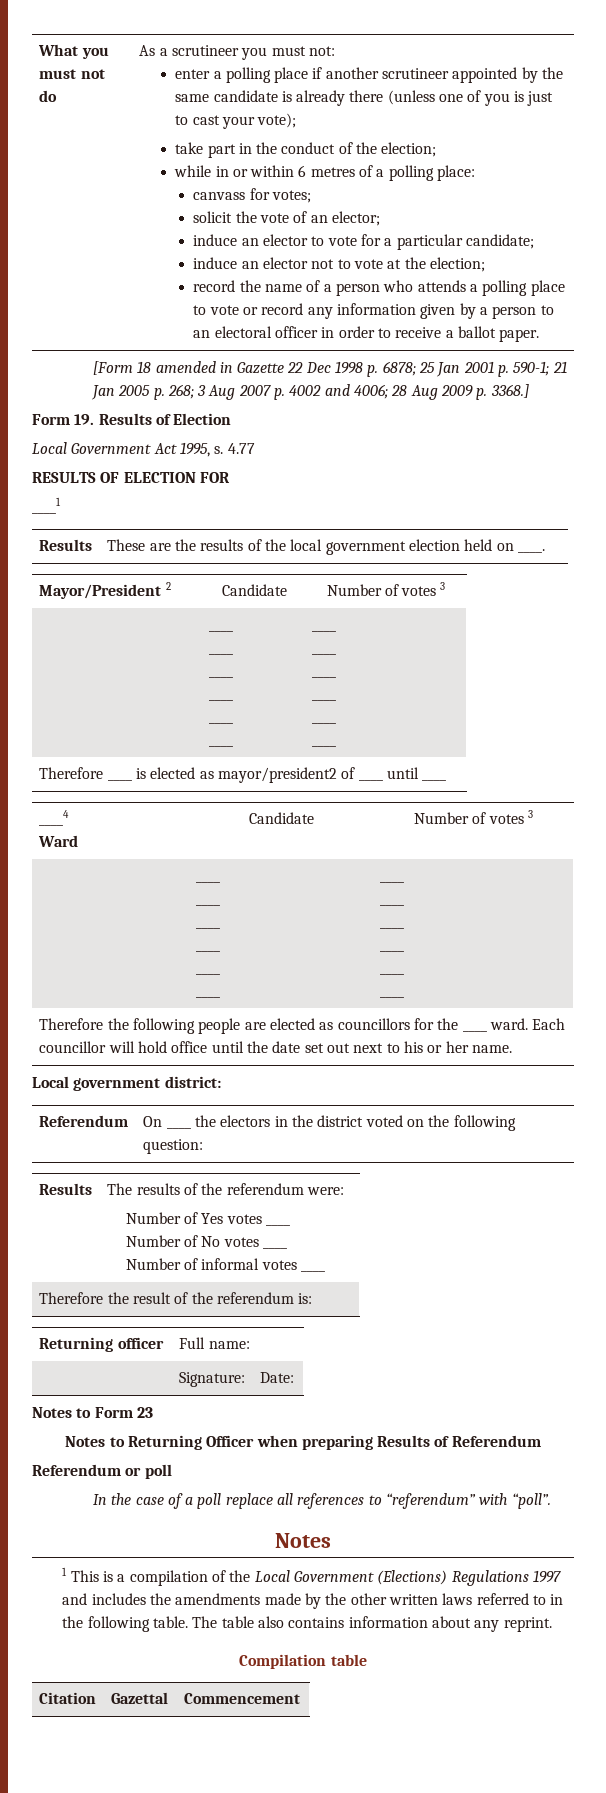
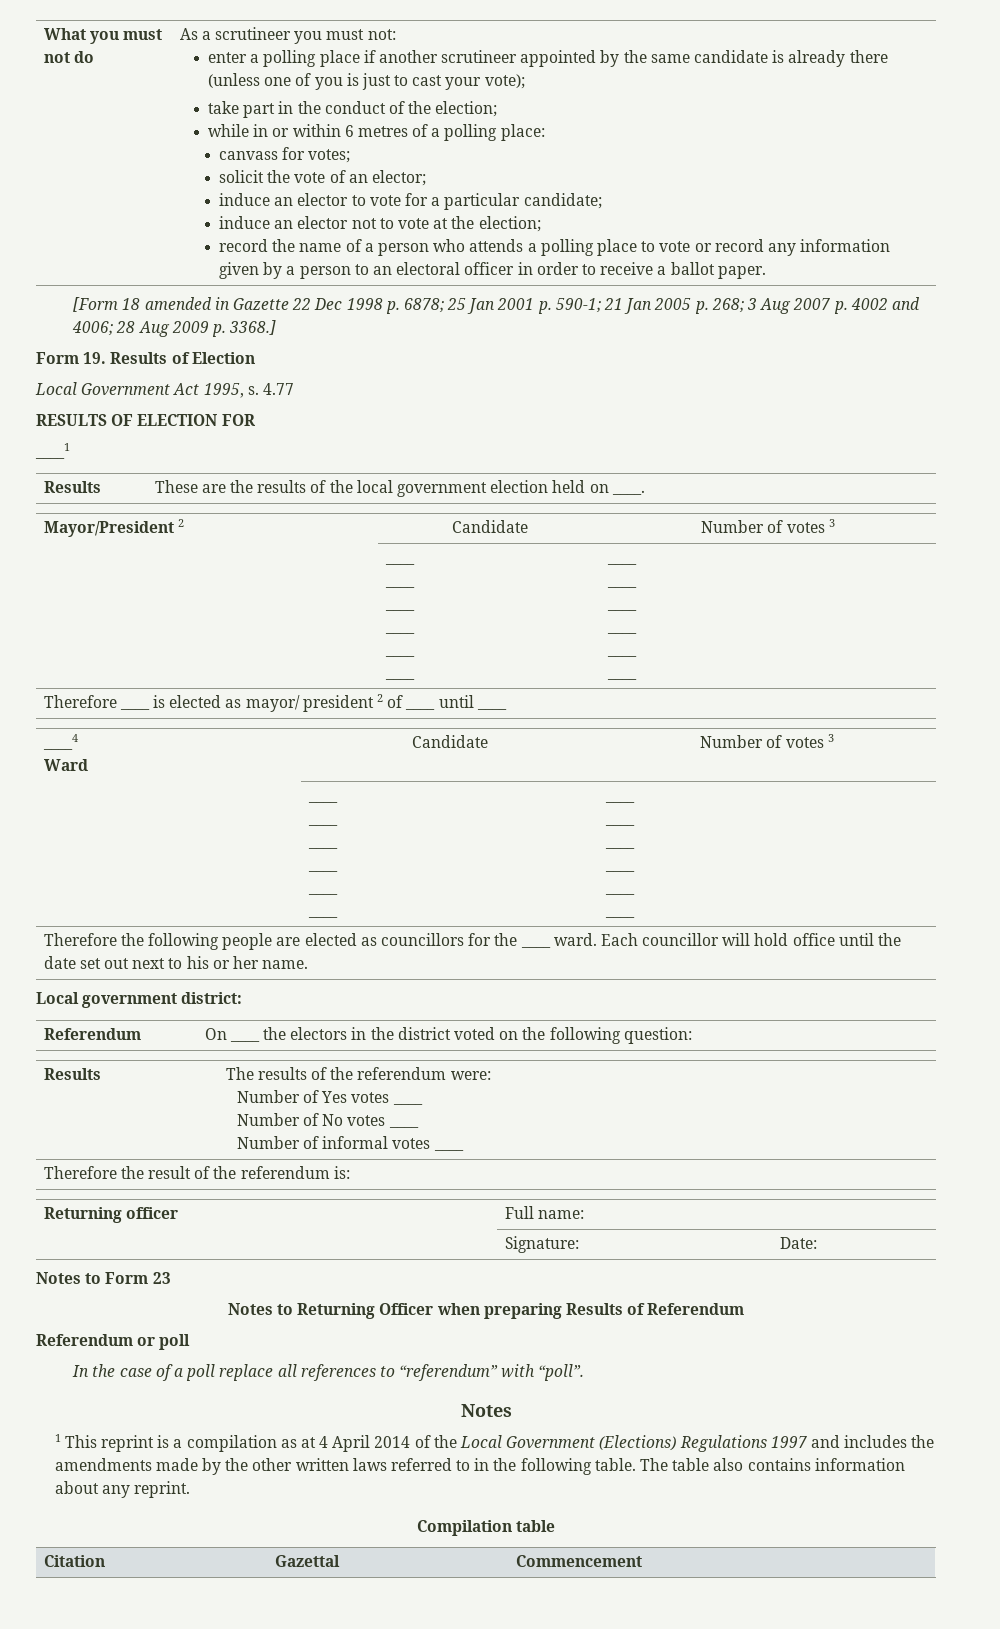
- Therefore ____ is elected as mayor/president2 of ____ until ____
+ Therefore ____ is elected as mayor/ president 2 of ____ until ____
- 1 This is a compilation of the Local Government (Elections) Regulations 1997 and includes the amendments made by the other written laws referred to in the following table.
+ 1 This reprint is a compilation as at 4 April 2014 of the Local Government (Elections) Regulations 1997 and includes the amendments made by the other written laws referred to in the following table.

